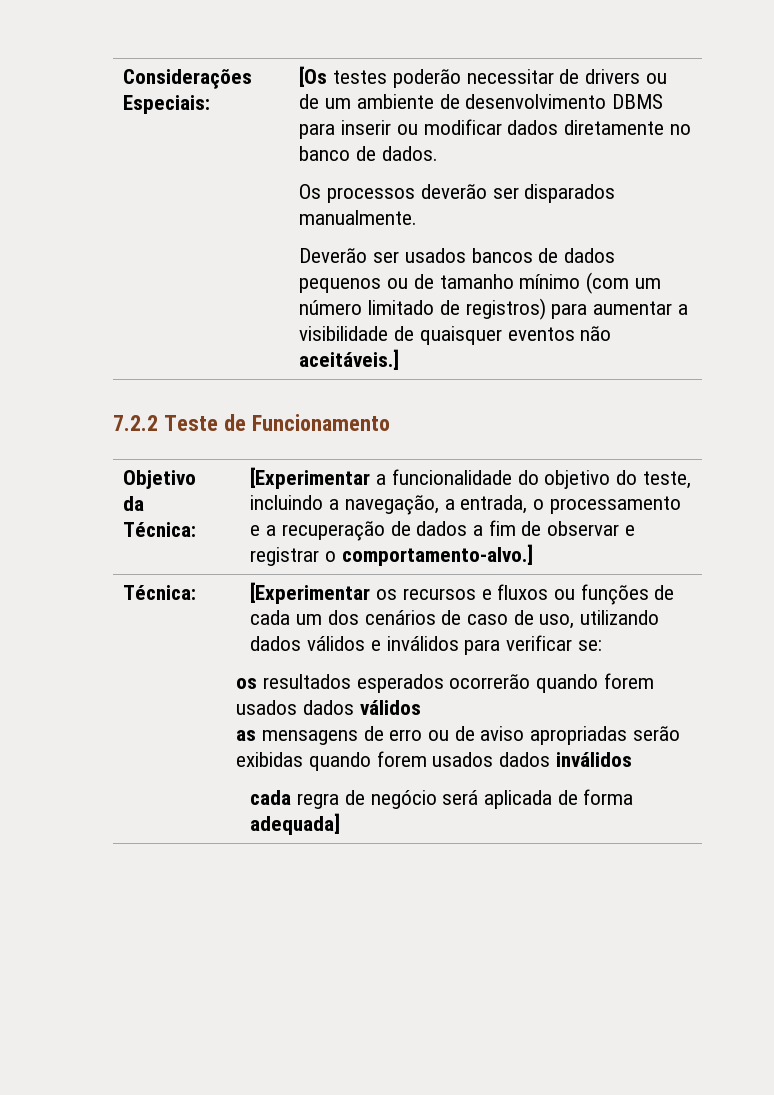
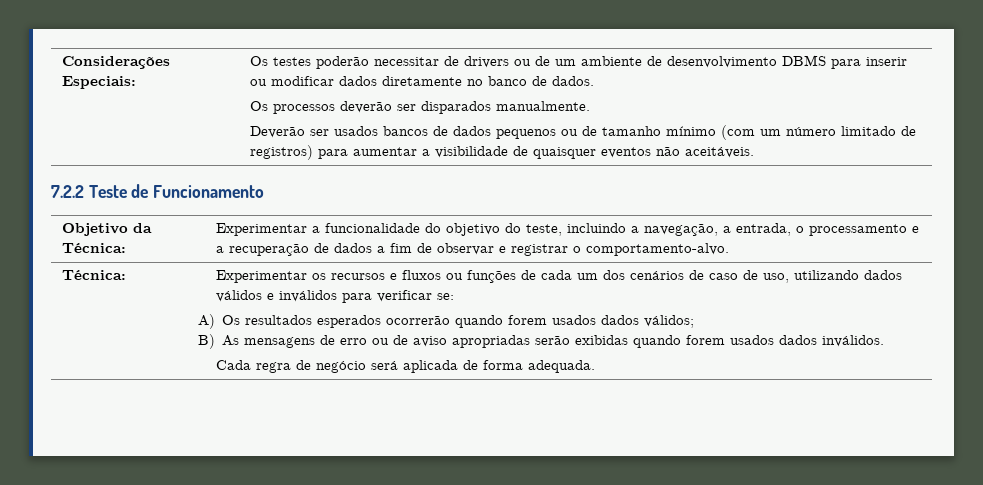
- [Os testes poderão necessitar de drivers ou de um ambiente de desenvolvimento DBMS para inserir ou modificar dados diretamente no banco de dados.
+ Os testes poderão necessitar de drivers ou de um ambiente de desenvolvimento DBMS para inserir ou modificar dados diretamente no banco de dados.
- Deverão ser usados bancos de dados pequenos ou de tamanho mínimo (com um número limitado de registros) para aumentar a visibilidade de quaisquer eventos não aceitáveis.]
+ Deverão ser usados bancos de dados pequenos ou de tamanho mínimo (com um número limitado de registros) para aumentar a visibilidade de quaisquer eventos não aceitáveis.
- Objetivo da Técnica: | [Experimentar a funcionalidade do objetivo do teste, incluindo a navegação, a entrada, o processamento e a recuperação de dados a fim de observar e registrar o comportamento-alvo.]
- Técnica: | [Experimentar os recursos e fluxos ou funções de cada um dos cenários de caso de uso, utilizando dados válidos e inválidos para verificar se:
+ Objetivo da Técnica: | Experimentar a funcionalidade do objetivo do teste, incluindo a navegação, a entrada, o processamento e a recuperação de dados a fim de observar e registrar o comportamento-alvo.
+ Técnica: | Experimentar os recursos e fluxos ou funções de cada um dos cenários de caso de uso, utilizando dados válidos e inválidos para verificar se:
- os resultados esperados ocorrerão quando forem usados dados válidos
- as mensagens de erro ou de aviso apropriadas serão exibidas quando forem usados dados inválidos
- cada regra de negócio será aplicada de forma adequada]
+ A) Os resultados esperados ocorrerão quando forem usados dados válidos;
+ B) As mensagens de erro ou de aviso apropriadas serão exibidas quando forem usados dados inválidos.
+ Cada regra de negócio será aplicada de forma adequada.

